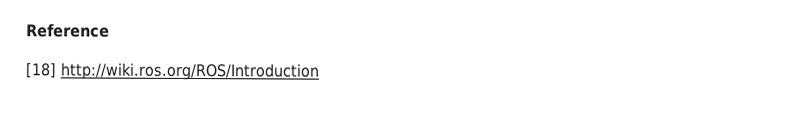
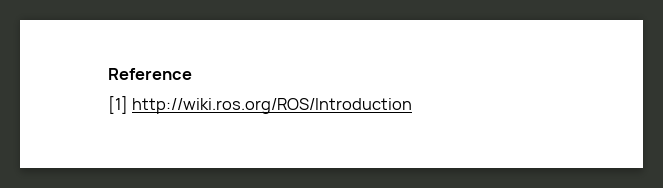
- [18] http://wiki.ros.org/ROS/Introduction
+ [1] http://wiki.ros.org/ROS/Introduction

